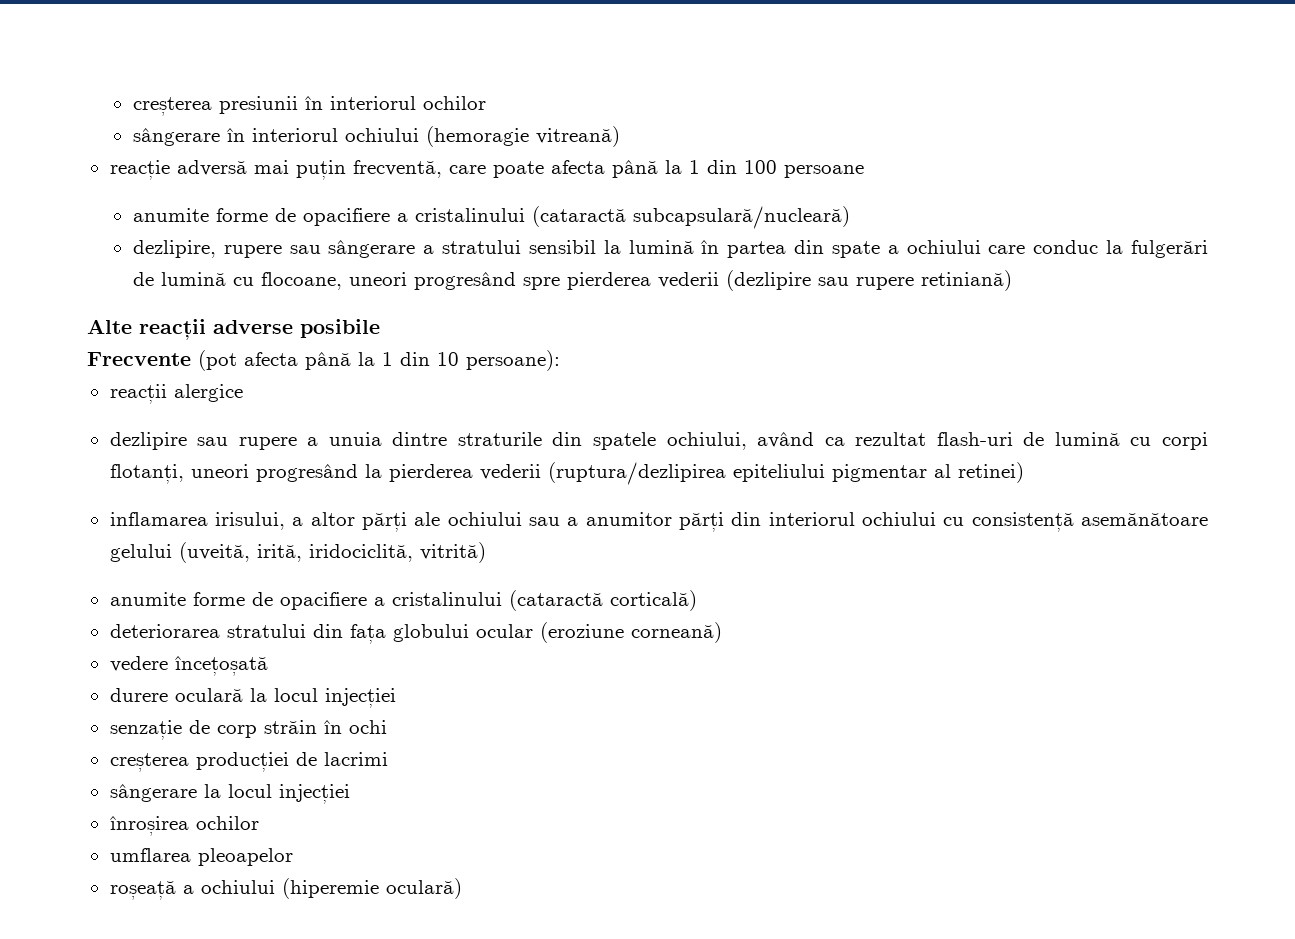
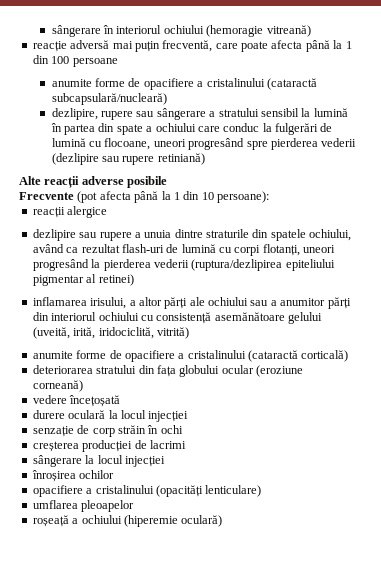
- creșterea presiunii în interiorul ochilor
+ opacifiere a cristalinului (opacități lenticulare)

